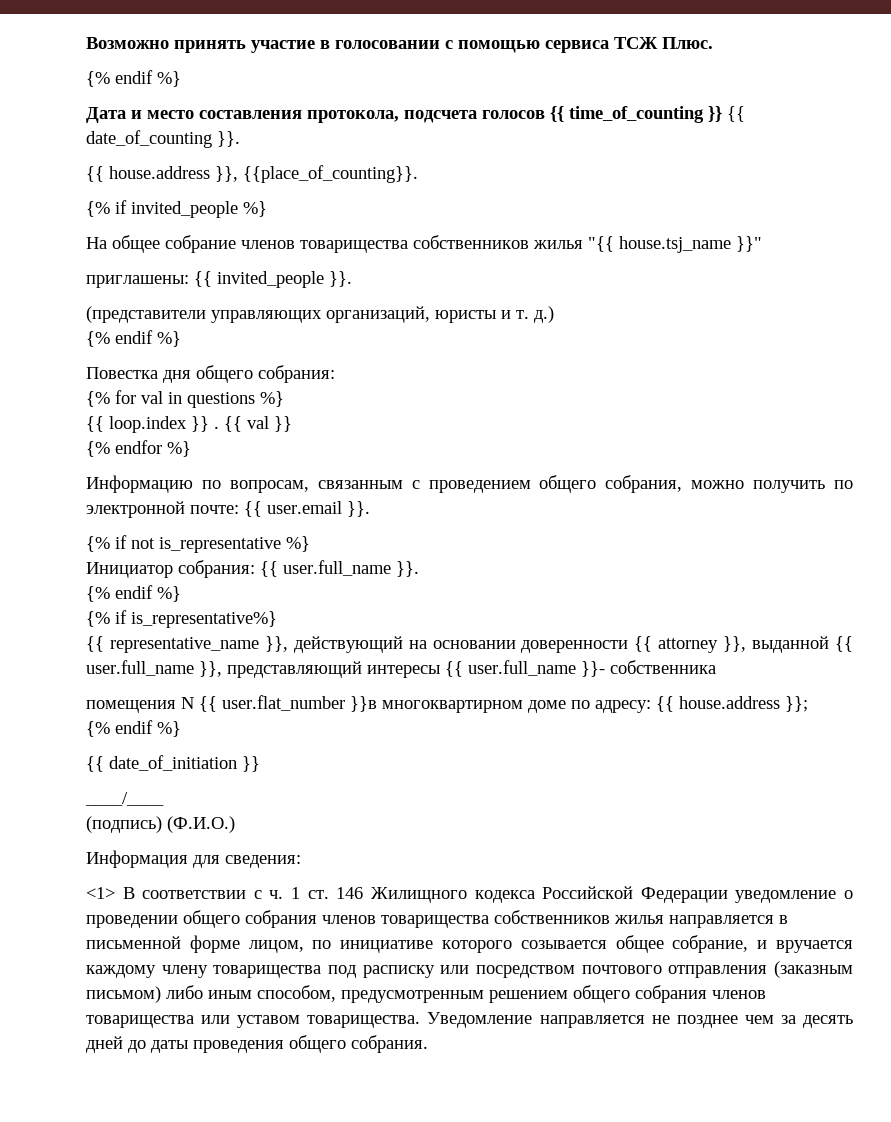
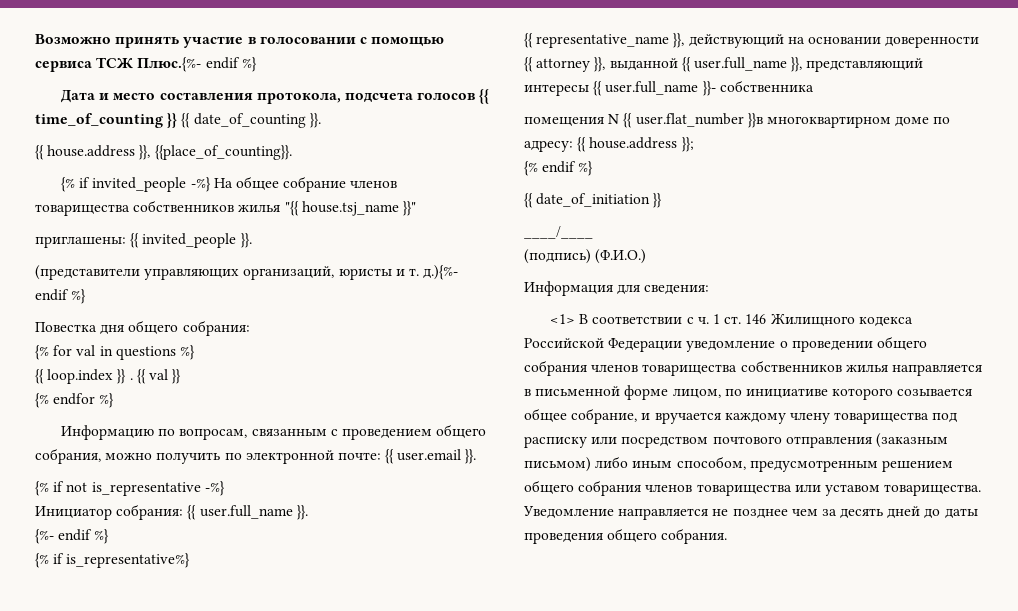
- Возможно принять участие в голосовании с помощью сервиса ТСЖ Плюс.
- {% endif %}
+ Возможно принять участие в голосовании с помощью сервиса ТСЖ Плюс.{%- endif %}
- {% if invited_people %}
- На общее собрание членов товарищества собственников жилья "{{ house.tsj_name }}"
+ {% if invited_people -%} На общее собрание членов товарищества собственников жилья "{{ house.tsj_name }}"
- (представители управляющих организаций, юристы и т. д.)
- {% endif %}
+ (представители управляющих организаций, юристы и т. д.){%- endif %}
- {% if not is_representative %}
+ {% if not is_representative -%}
  Инициатор собрания: {{ user.full_name }}.
- {% endif %}
+ {%- endif %}

